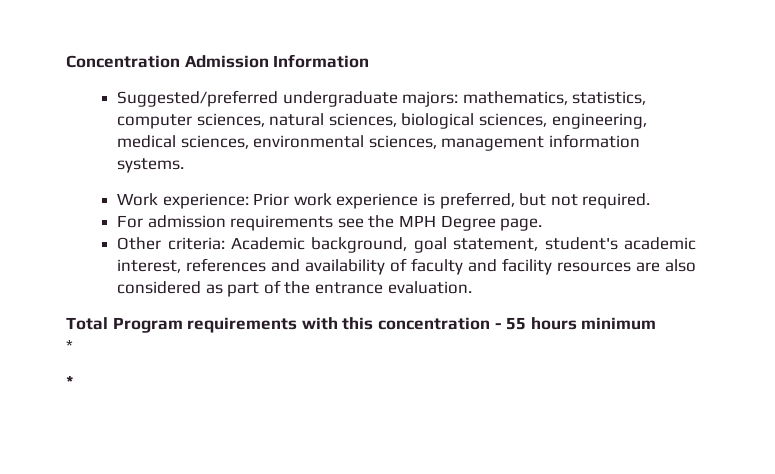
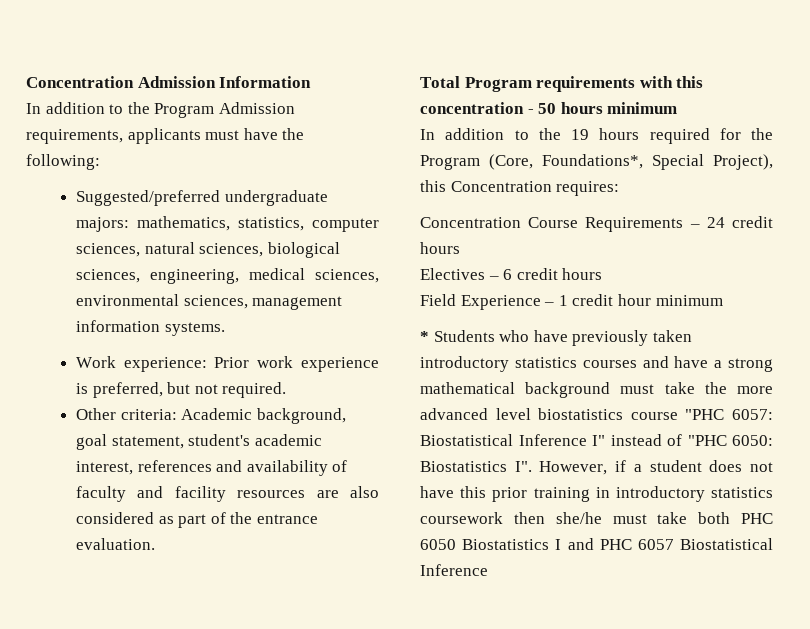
+ In addition to the Program Admission requirements, applicants must have the following:
- For admission requirements see the MPH Degree page.
- Total Program requirements with this concentration - 55 hours minimum
- *
- *
+ Total Program requirements with this concentration - 50 hours minimum
+ In addition to the 19 hours required for the Program (Core, Foundations*, Special Project), this Concentration requires:
+ Concentration Course Requirements – 24 credit hours
+ Electives – 6 credit hours
+ Field Experience – 1 credit hour minimum
+ * Students who have previously taken introductory statistics courses and have a strong mathematical background must take the more advanced level biostatistics course "PHC 6057: Biostatistical Inference I" instead of "PHC 6050: Biostatistics I". However, if a student does not have this prior training in introductory statistics coursework then she/he must take both PHC 6050 Biostatistics I and PHC 6057 Biostatistical Inference

